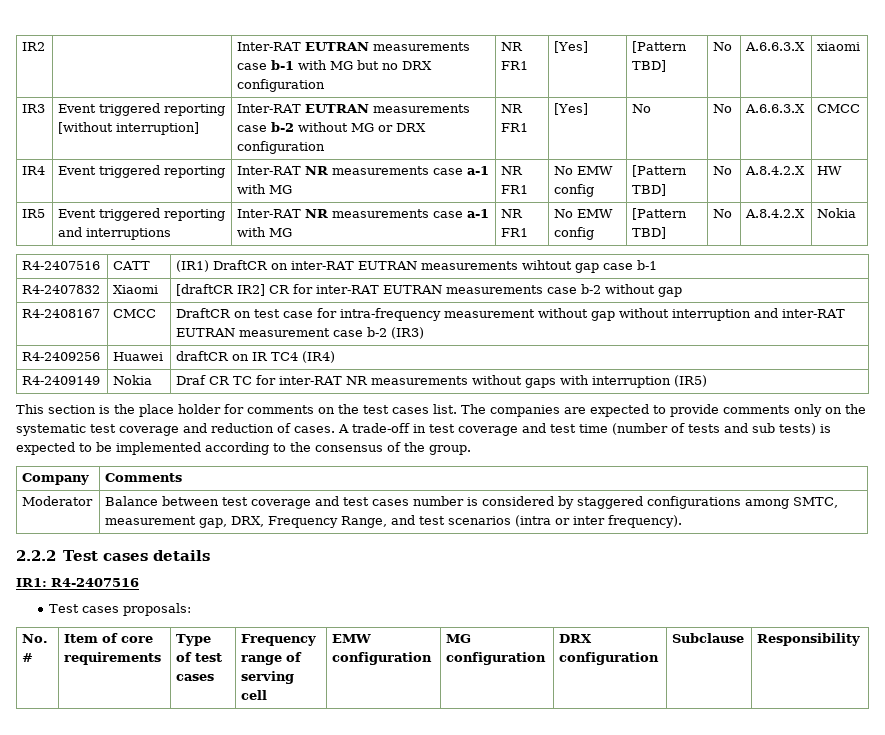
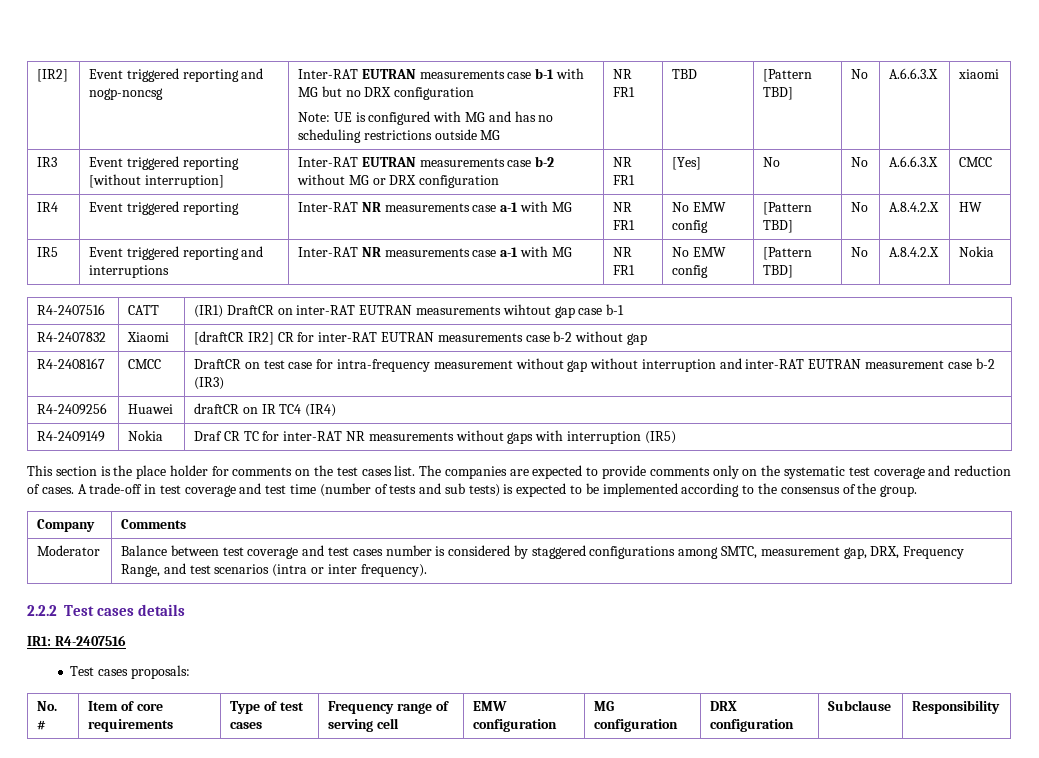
- IR2 | | Inter-RAT EUTRAN measurements case b-1 with MG but no DRX configuration | NR FR1 | [Yes] | [Pattern TBD] | No | A.6.6.3.X | xiaomi
+ [IR2] | Event triggered reporting and nogp-noncsg | Inter-RAT EUTRAN measurements case b-1 with MG but no DRX configuration
+ Note: UE is configured with MG and has no scheduling restrictions outside MG | NR FR1 | TBD | [Pattern TBD] | No | A.6.6.3.X | xiaomi

